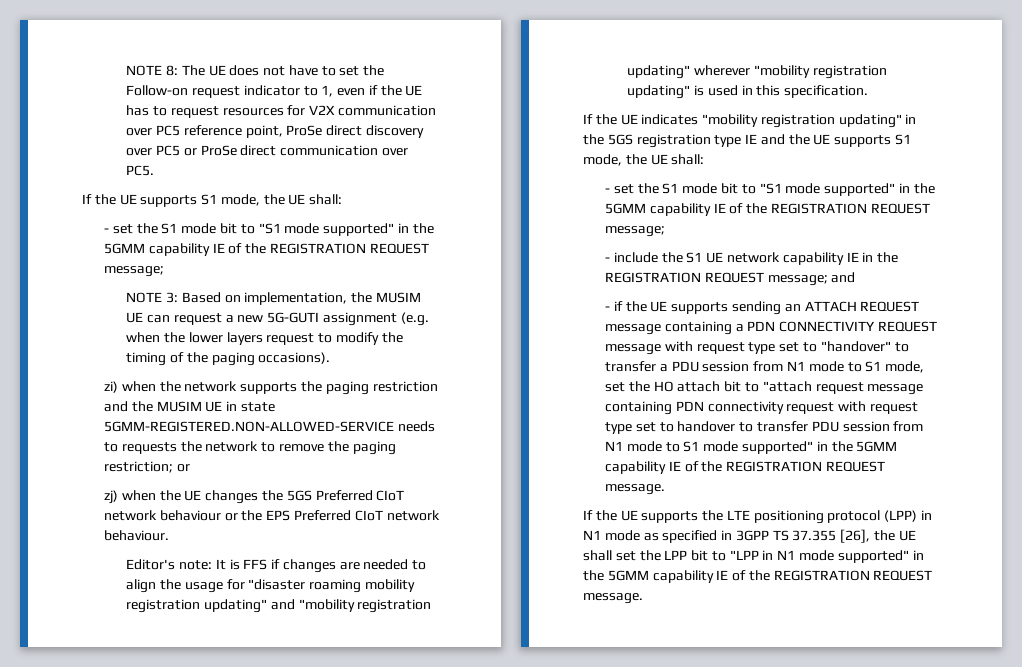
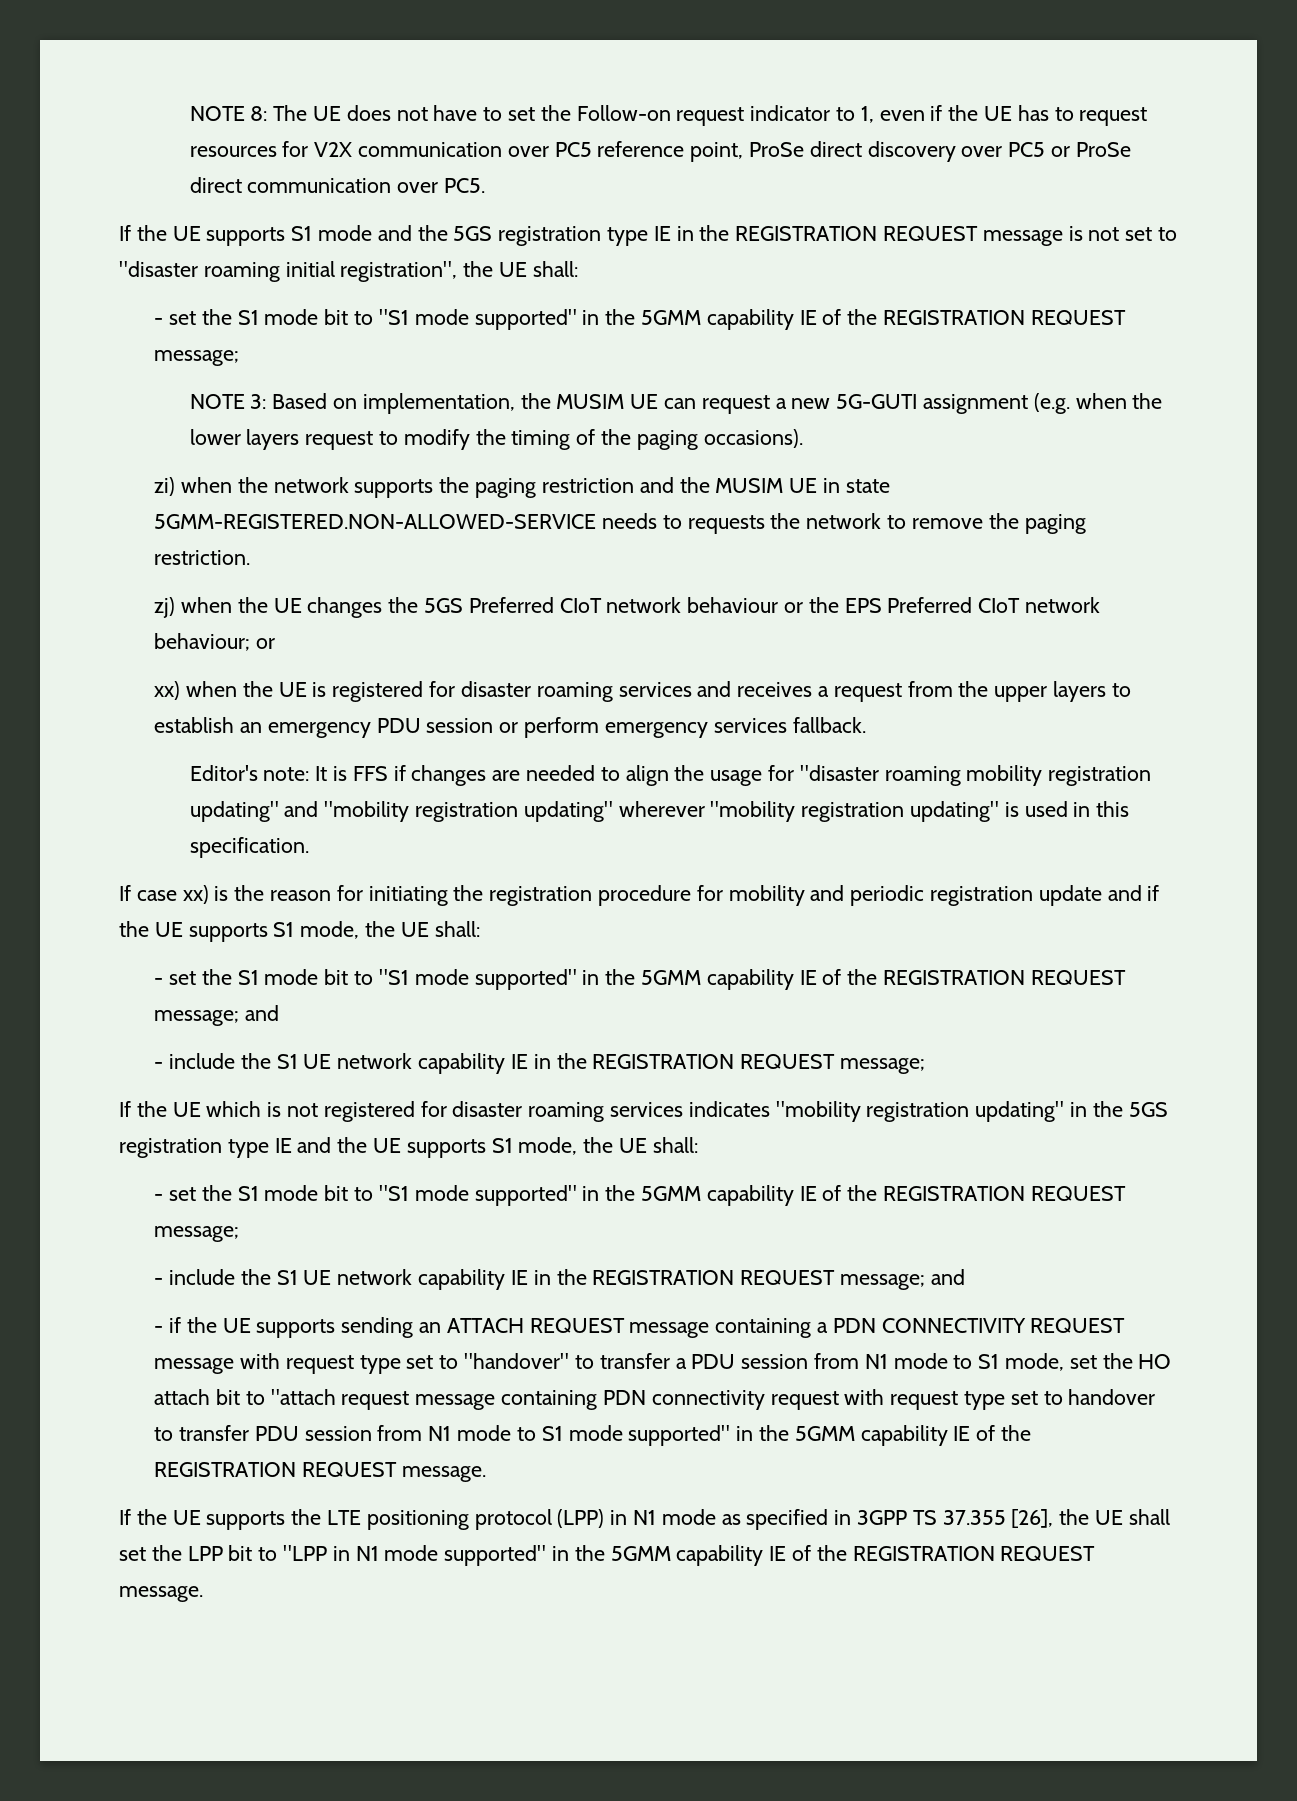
- If the UE supports S1 mode, the UE shall:
+ If the UE supports S1 mode and the 5GS registration type IE in the REGISTRATION REQUEST message is not set to "disaster roaming initial registration", the UE shall:
- zi) when the network supports the paging restriction and the MUSIM UE in state 5GMM-REGISTERED.NON-ALLOWED-SERVICE needs to requests the network to remove the paging restriction; or
+ zi) when the network supports the paging restriction and the MUSIM UE in state 5GMM-REGISTERED.NON-ALLOWED-SERVICE needs to requests the network to remove the paging restriction.
- zj) when the UE changes the 5GS Preferred CIoT network behaviour or the EPS Preferred CIoT network behaviour.
+ zj) when the UE changes the 5GS Preferred CIoT network behaviour or the EPS Preferred CIoT network behaviour; or
+ xx) when the UE is registered for disaster roaming services and receives a request from the upper layers to establish an emergency PDU session or perform emergency services fallback.
- If the UE indicates "mobility registration updating" in the 5GS registration type IE and the UE supports S1 mode, the UE shall:
+ If case xx) is the reason for initiating the registration procedure for mobility and periodic registration update and if the UE supports S1 mode, the UE shall:
+ - set the S1 mode bit to "S1 mode supported" in the 5GMM capability IE of the REGISTRATION REQUEST message; and
+ - include the S1 UE network capability IE in the REGISTRATION REQUEST message;
+ If the UE which is not registered for disaster roaming services indicates "mobility registration updating" in the 5GS registration type IE and the UE supports S1 mode, the UE shall:

